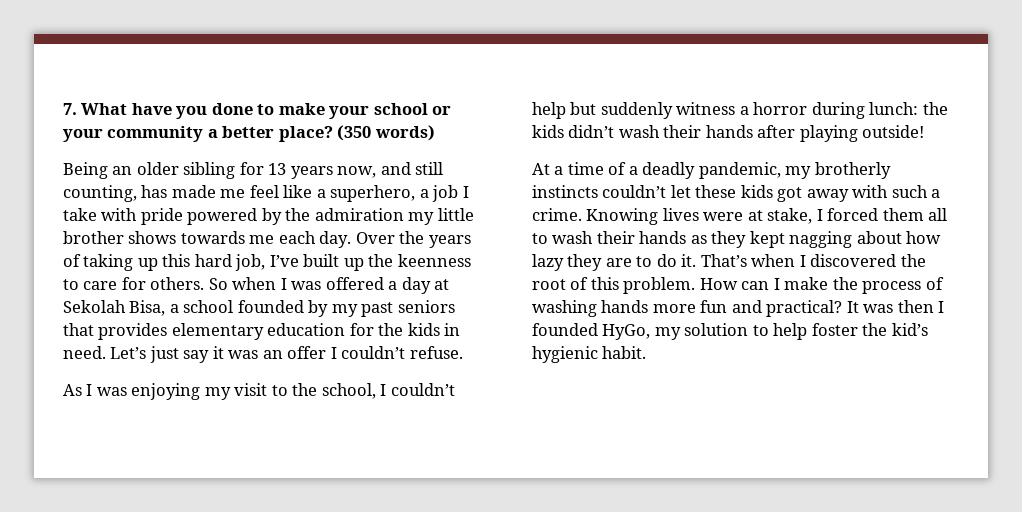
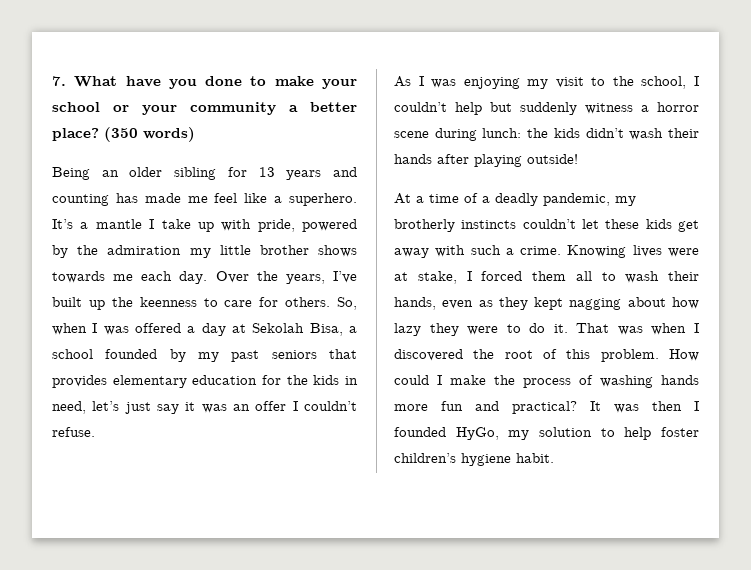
- Being an older sibling for 13 years now, and still counting, has made me feel like a superhero, a job I take with pride powered by the admiration my little brother shows towards me each day.
+ Being an older sibling for 13 years and counting has made me feel like a superhero. It’s a mantle I take up with pride, powered by the admiration my little brother shows towards me each day.
- Over the years of taking up this hard job, I’ve built up the keenness to care for others.
+ Over the years, I’ve built up the keenness to care for others.
- So when I was offered a day at Sekolah Bisa, a school founded by my past seniors that provides elementary education for the kids in need. Let’s just say it was an offer I couldn’t refuse.
+ So, when I was offered a day at Sekolah Bisa, a school founded by my past seniors that provides elementary education for the kids in need, let’s just say it was an offer I couldn’t refuse.
- As I was enjoying my visit to the school, I couldn’t help but suddenly witness a horror during lunch: the kids didn’t wash their hands after playing outside!
+ As I was enjoying my visit to the school, I couldn’t help but suddenly witness a horror scene during lunch: the kids didn’t wash their hands after playing outside!
- At a time of a deadly pandemic, my brotherly instincts couldn’t let these kids got away with such a crime.
+ At a time of a deadly pandemic, my brotherly instincts couldn’t let these kids get away with such a crime.
- Knowing lives were at stake, I forced them all to wash their hands as they kept nagging about how lazy they are to do it.
+ Knowing lives were at stake, I forced them all to wash their hands, even as they kept nagging about how lazy they were to do it.
- That’s when I discovered the root of this problem.
+ That was when I discovered the root of this problem.
- How can I make the process of washing hands more fun and practical?
+ How could I make the process of washing hands more fun and practical?
- It was then I founded HyGo, my solution to help foster the kid’s hygienic habit.
+ It was then I founded HyGo, my solution to help foster children’s hygiene habit.

